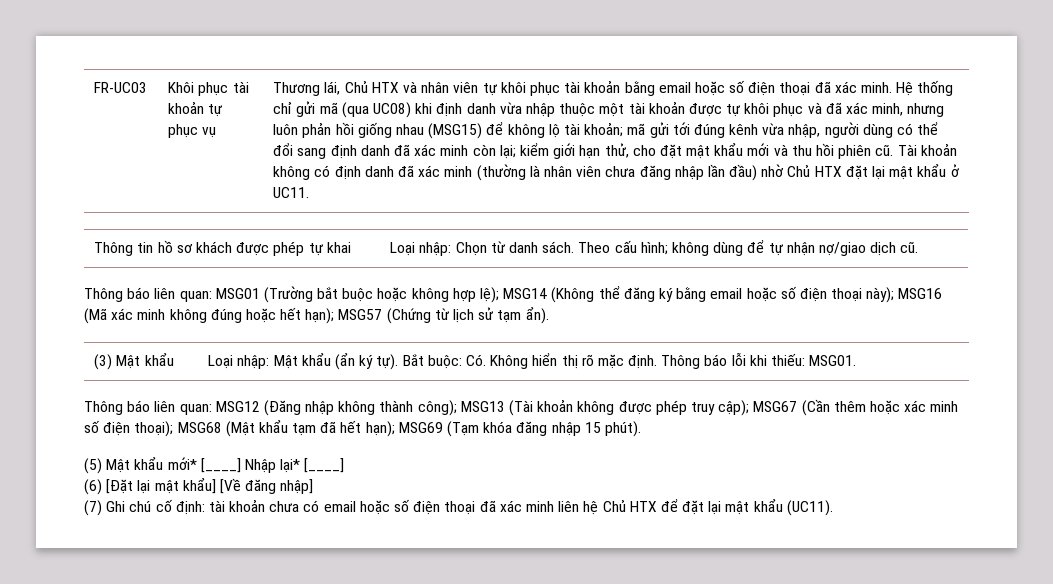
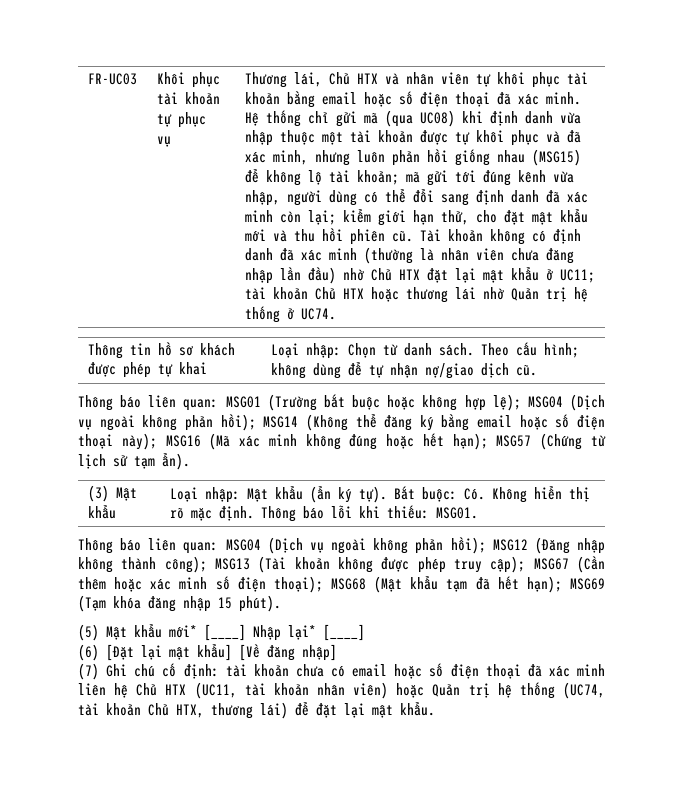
- Tài khoản không có định danh đã xác minh (thường là nhân viên chưa đăng nhập lần đầu) nhờ Chủ HTX đặt lại mật khẩu ở UC11.
+ Tài khoản không có định danh đã xác minh (thường là nhân viên chưa đăng nhập lần đầu) nhờ Chủ HTX đặt lại mật khẩu ở UC11; tài khoản Chủ HTX hoặc thương lái nhờ Quản trị hệ thống ở UC74.
- Thông báo liên quan: MSG01 (Trường bắt buộc hoặc không hợp lệ); MSG14 (Không thể đăng ký bằng email hoặc số điện thoại này); MSG16 (Mã xác minh không đúng hoặc hết hạn); MSG57 (Chứng từ lịch sử tạm ẩn).
+ Thông báo liên quan: MSG01 (Trường bắt buộc hoặc không hợp lệ); MSG04 (Dịch vụ ngoài không phản hồi); MSG14 (Không thể đăng ký bằng email hoặc số điện thoại này); MSG16 (Mã xác minh không đúng hoặc hết hạn); MSG57 (Chứng từ lịch sử tạm ẩn).
- Thông báo liên quan: MSG12 (Đăng nhập không thành công); MSG13 (Tài khoản không được phép truy cập); MSG67 (Cần thêm hoặc xác minh số điện thoại); MSG68 (Mật khẩu tạm đã hết hạn); MSG69 (Tạm khóa đăng nhập 15 phút).
+ Thông báo liên quan: MSG04 (Dịch vụ ngoài không phản hồi); MSG12 (Đăng nhập không thành công); MSG13 (Tài khoản không được phép truy cập); MSG67 (Cần thêm hoặc xác minh số điện thoại); MSG68 (Mật khẩu tạm đã hết hạn); MSG69 (Tạm khóa đăng nhập 15 phút).
- (7) Ghi chú cố định: tài khoản chưa có email hoặc số điện thoại đã xác minh liên hệ Chủ HTX để đặt lại mật khẩu (UC11).
+ (7) Ghi chú cố định: tài khoản chưa có email hoặc số điện thoại đã xác minh liên hệ Chủ HTX (UC11, tài khoản nhân viên) hoặc Quản trị hệ thống (UC74, tài khoản Chủ HTX, thương lái) để đặt lại mật khẩu.

